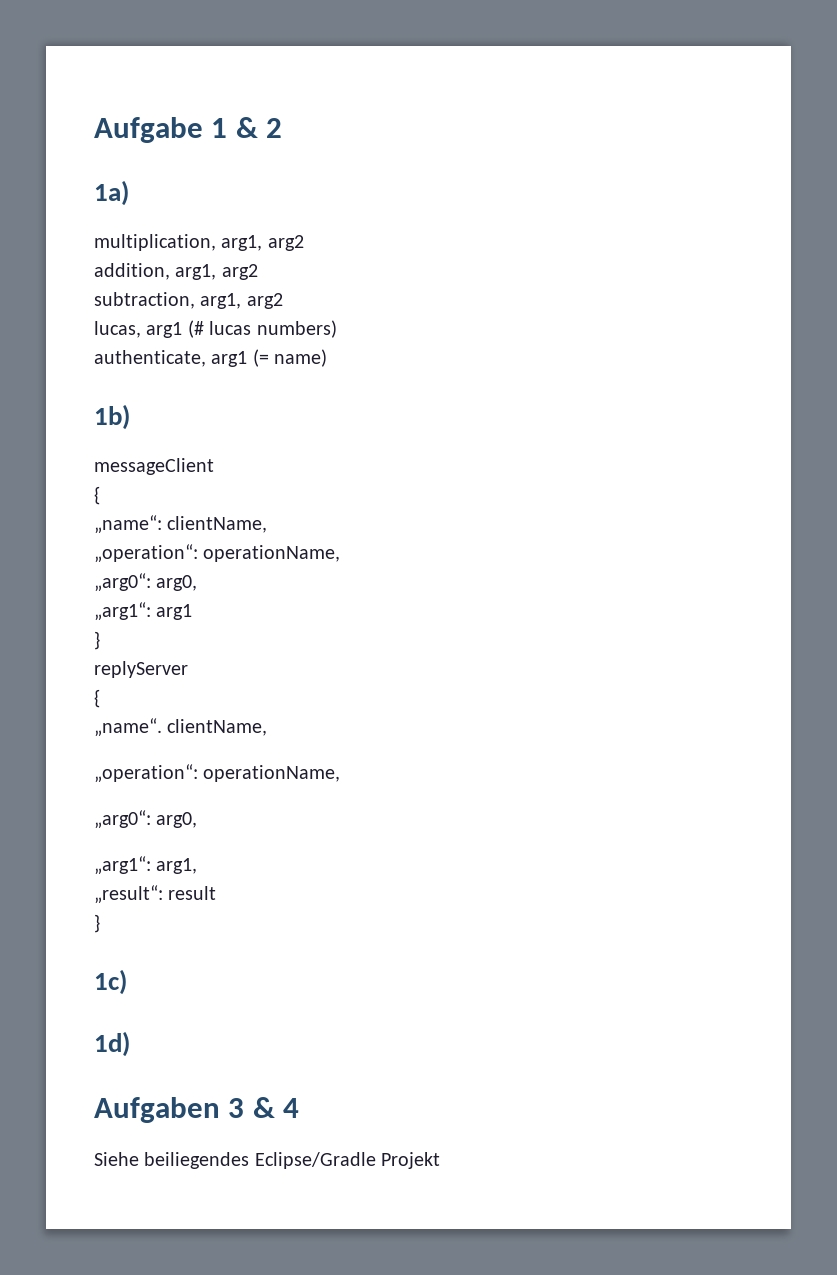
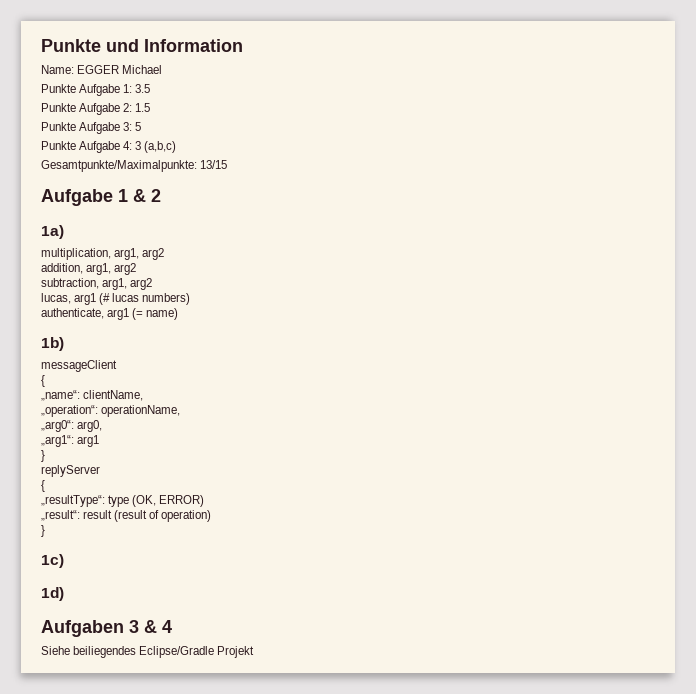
+ Punkte und Information
+ Name: EGGER Michael
+ Punkte Aufgabe 1: 3.5
+ Punkte Aufgabe 2: 1.5
+ Punkte Aufgabe 3: 5
+ Punkte Aufgabe 4: 3 (a,b,c)
+ Gesamtpunkte/Maximalpunkte: 13/15
- „name“. clientName,
- „operation“: operationName,
- „arg0“: arg0,
- „arg1“: arg1,
+ „resultType“: type (OK, ERROR)
- „result“: result
+ „result“: result (result of operation)

